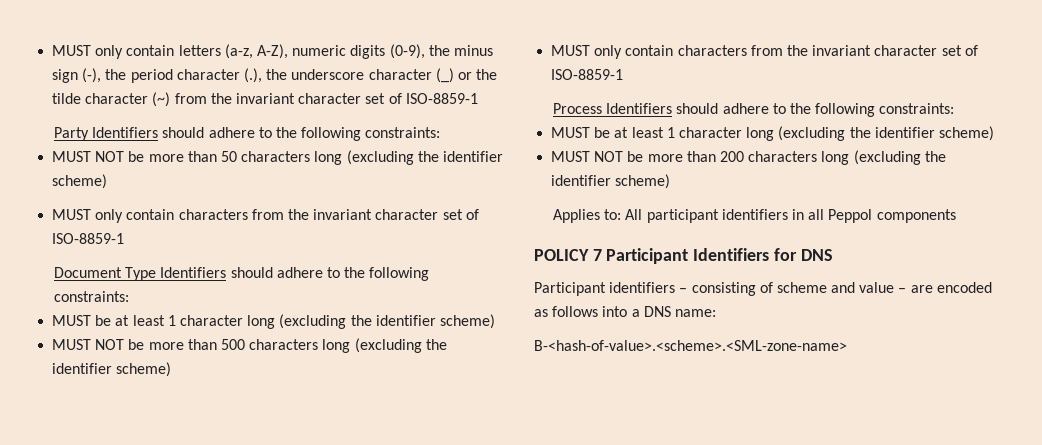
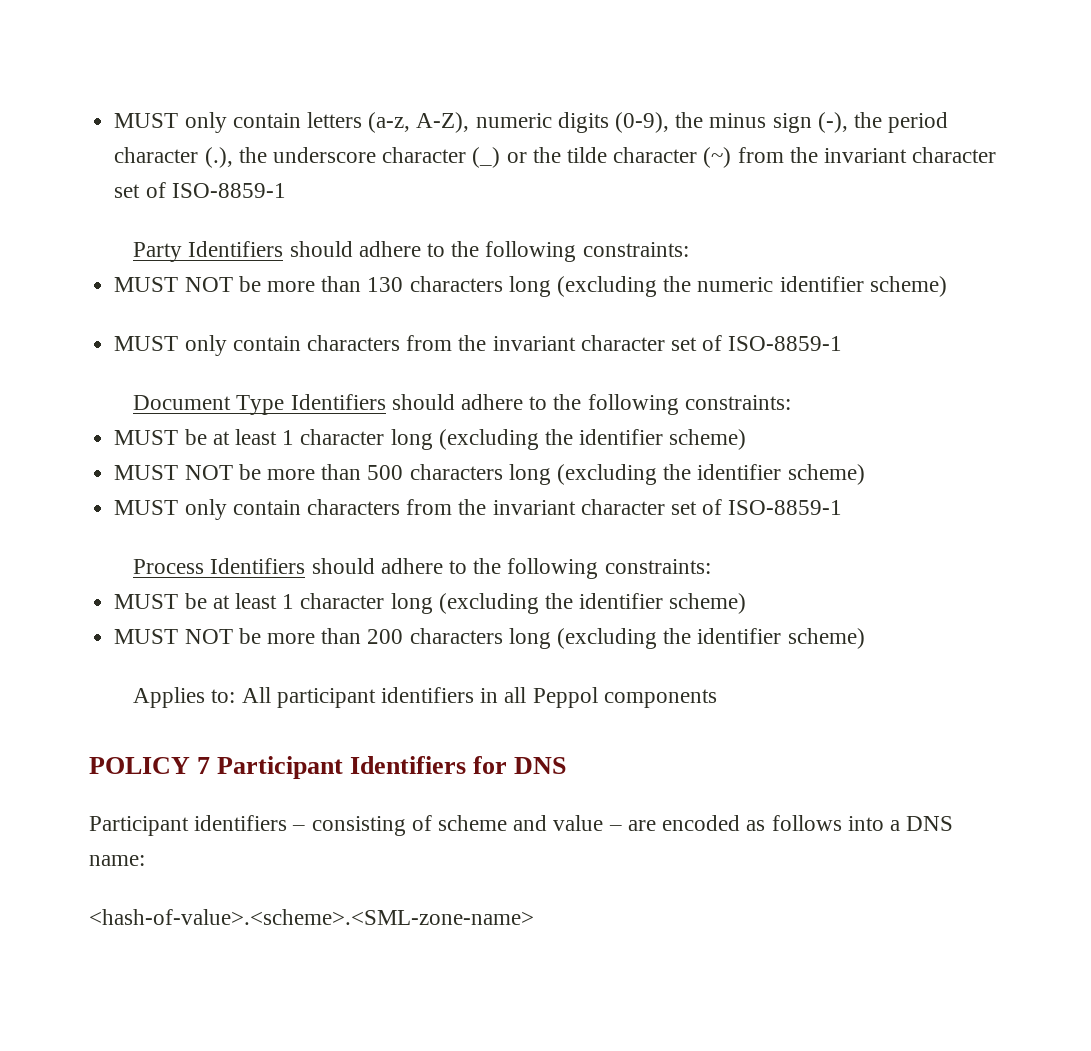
- MUST NOT be more than 50 characters long (excluding the identifier scheme)
+ MUST NOT be more than 130 characters long (excluding the numeric identifier scheme)
- B-<hash-of-value>.<scheme>.<SML-zone-name>
+ <hash-of-value>.<scheme>.<SML-zone-name>

